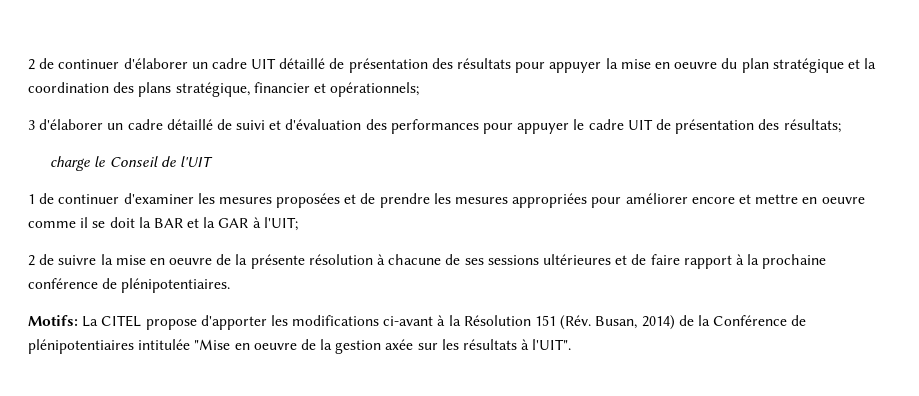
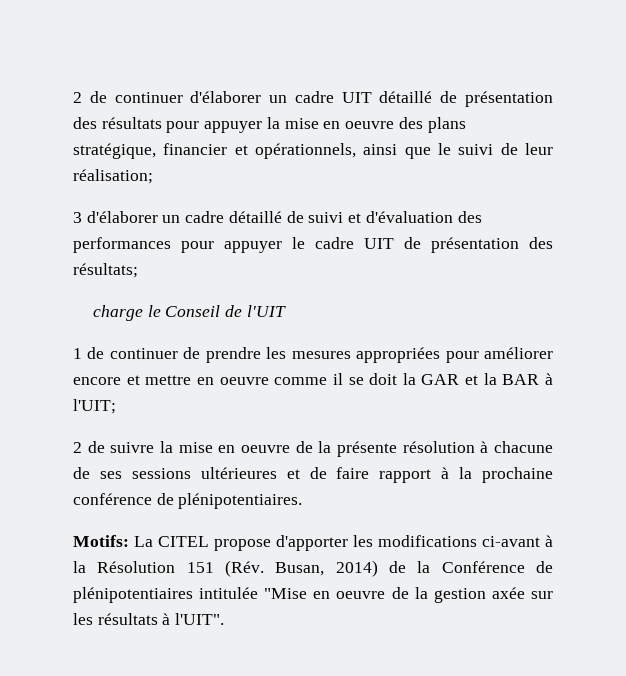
- 2 de continuer d'élaborer un cadre UIT détaillé de présentation des résultats pour appuyer la mise en oeuvre du plan stratégique et la coordination des plans stratégique, financier et opérationnels;
+ 2 de continuer d'élaborer un cadre UIT détaillé de présentation des résultats pour appuyer la mise en oeuvre des plans stratégique, financier et opérationnels, ainsi que le suivi de leur réalisation;
- 1 de continuer d'examiner les mesures proposées et de prendre les mesures appropriées pour améliorer encore et mettre en oeuvre comme il se doit la BAR et la GAR à l'UIT;
+ 1 de continuer de prendre les mesures appropriées pour améliorer encore et mettre en oeuvre comme il se doit la GAR et la BAR à l'UIT;

